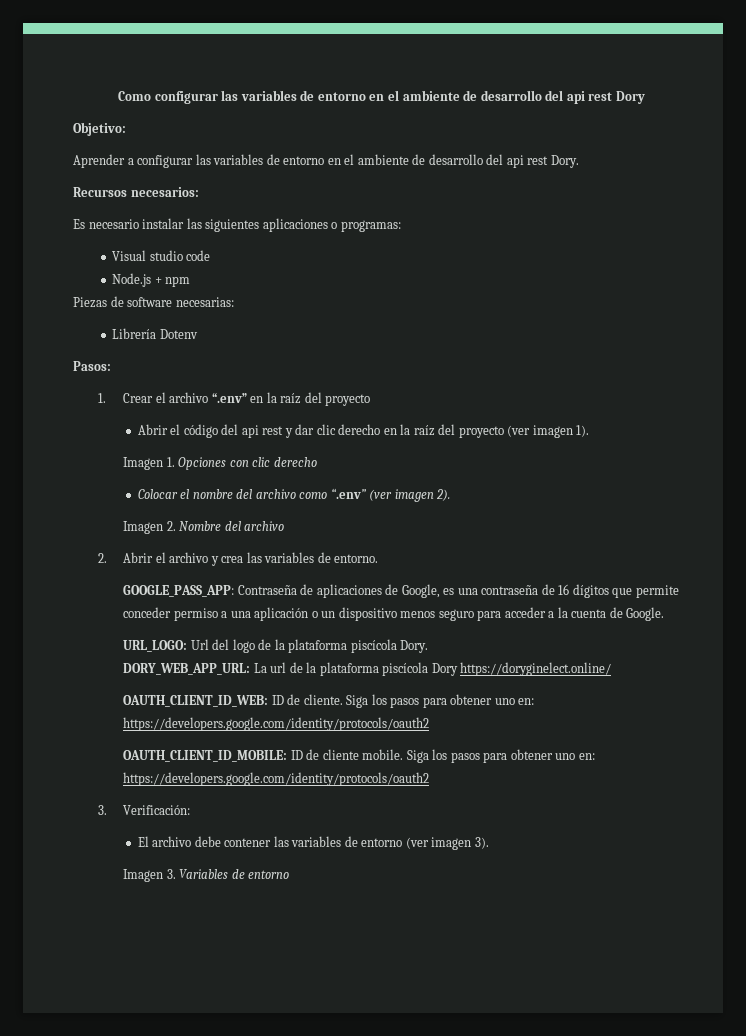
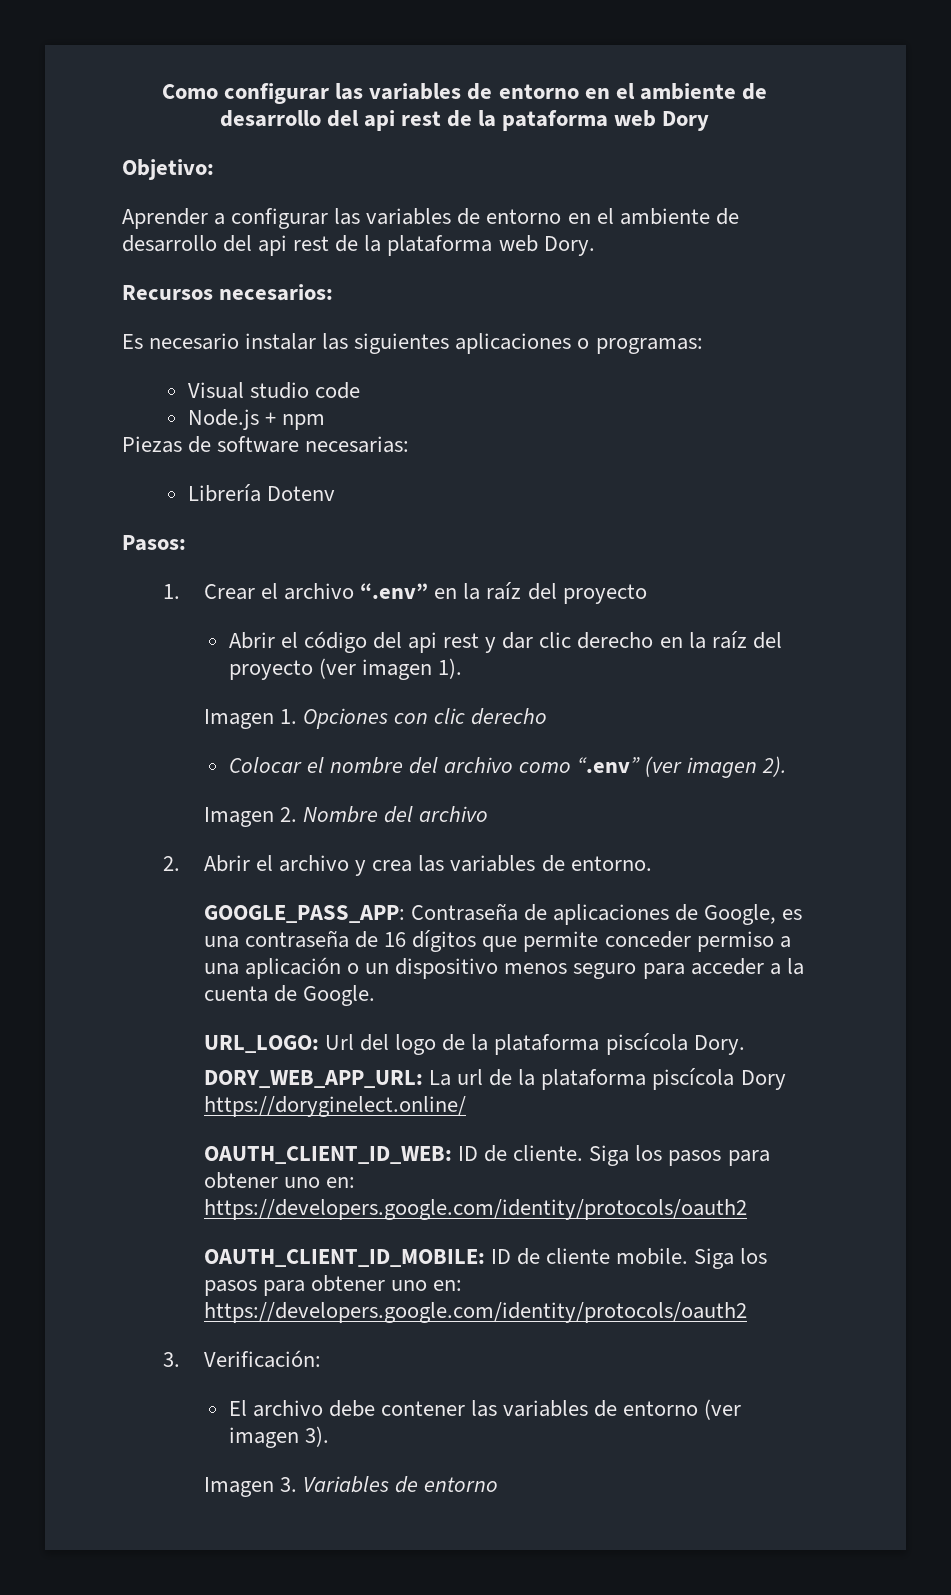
- Como configurar las variables de entorno en el ambiente de desarrollo del api rest Dory
+ Como configurar las variables de entorno en el ambiente de desarrollo del api rest de la pataforma web Dory
- Aprender a configurar las variables de entorno en el ambiente de desarrollo del api rest Dory.
+ Aprender a configurar las variables de entorno en el ambiente de desarrollo del api rest de la plataforma web Dory.

